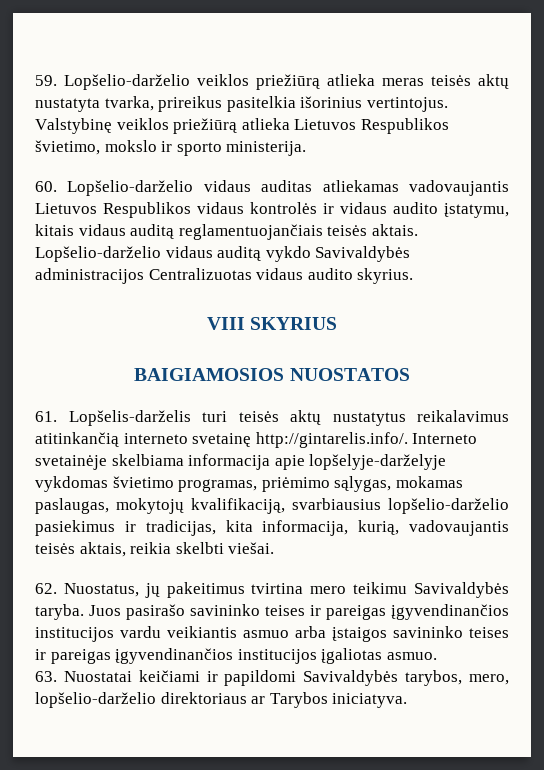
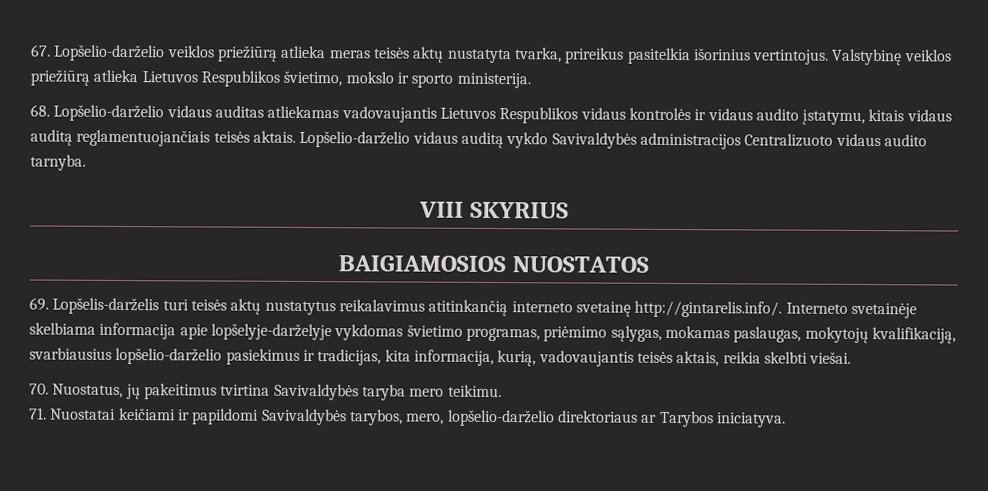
- 59. Lopšelio-darželio veiklos priežiūrą atlieka meras teisės aktų nustatyta tvarka, prireikus pasitelkia išorinius vertintojus.
+ 67. Lopšelio-darželio veiklos priežiūrą atlieka meras teisės aktų nustatyta tvarka, prireikus pasitelkia išorinius vertintojus.
- 60. Lopšelio-darželio vidaus auditas atliekamas vadovaujantis Lietuvos Respublikos vidaus kontrolės ir vidaus audito įstatymu, kitais vidaus auditą reglamentuojančiais teisės aktais.
+ 68. Lopšelio-darželio vidaus auditas atliekamas vadovaujantis Lietuvos Respublikos vidaus kontrolės ir vidaus audito įstatymu, kitais vidaus auditą reglamentuojančiais teisės aktais.
- Lopšelio-darželio vidaus auditą vykdo Savivaldybės administracijos Centralizuotas vidaus audito skyrius.
+ Lopšelio-darželio vidaus auditą vykdo Savivaldybės administracijos Centralizuoto vidaus audito tarnyba.
- 61. Lopšelis-darželis turi teisės aktų nustatytus reikalavimus atitinkančią interneto svetainę http://gintarelis.info/. Interneto svetainėje skelbiama informacija apie lopšelyje-darželyje vykdomas švietimo programas, priėmimo sąlygas, mokamas paslaugas, mokytojų kvalifikaciją, svarbiausius lopšelio-darželio pasiekimus ir tradicijas, kita informacija, kurią, vadovaujantis teisės aktais, reikia skelbti viešai.
+ 69. Lopšelis-darželis turi teisės aktų nustatytus reikalavimus atitinkančią interneto svetainę http://gintarelis.info/. Interneto svetainėje skelbiama informacija apie lopšelyje-darželyje vykdomas švietimo programas, priėmimo sąlygas, mokamas paslaugas, mokytojų kvalifikaciją, svarbiausius lopšelio-darželio pasiekimus ir tradicijas, kita informacija, kurią, vadovaujantis teisės aktais, reikia skelbti viešai.
- 62. Nuostatus, jų pakeitimus tvirtina mero teikimu Savivaldybės taryba. Juos pasirašo savininko teises ir pareigas įgyvendinančios institucijos vardu veikiantis asmuo arba įstaigos savininko teises ir pareigas įgyvendinančios institucijos įgaliotas asmuo.
- 63. Nuostatai keičiami ir papildomi Savivaldybės tarybos, mero, lopšelio-darželio direktoriaus ar Tarybos iniciatyva.
+ 70. Nuostatus, jų pakeitimus tvirtina Savivaldybės taryba mero teikimu.
+ 71. Nuostatai keičiami ir papildomi Savivaldybės tarybos, mero, lopšelio-darželio direktoriaus ar Tarybos iniciatyva.

